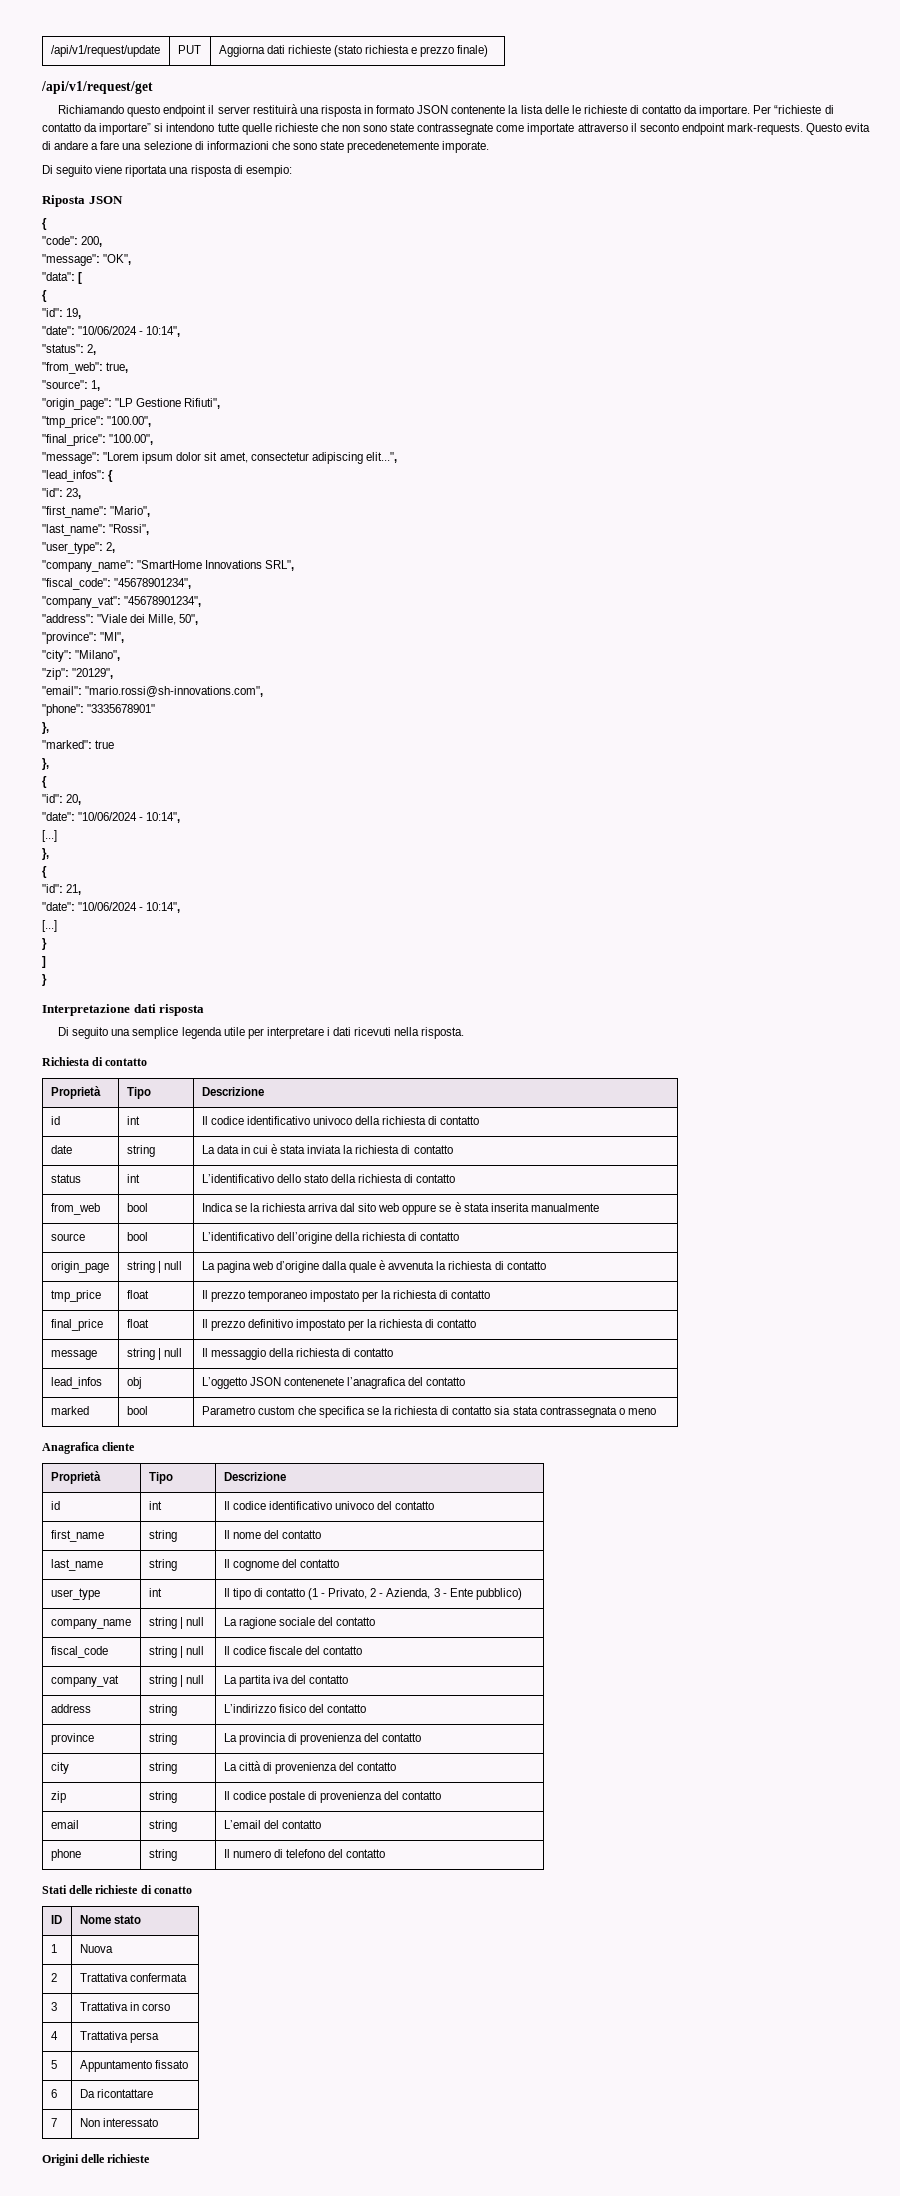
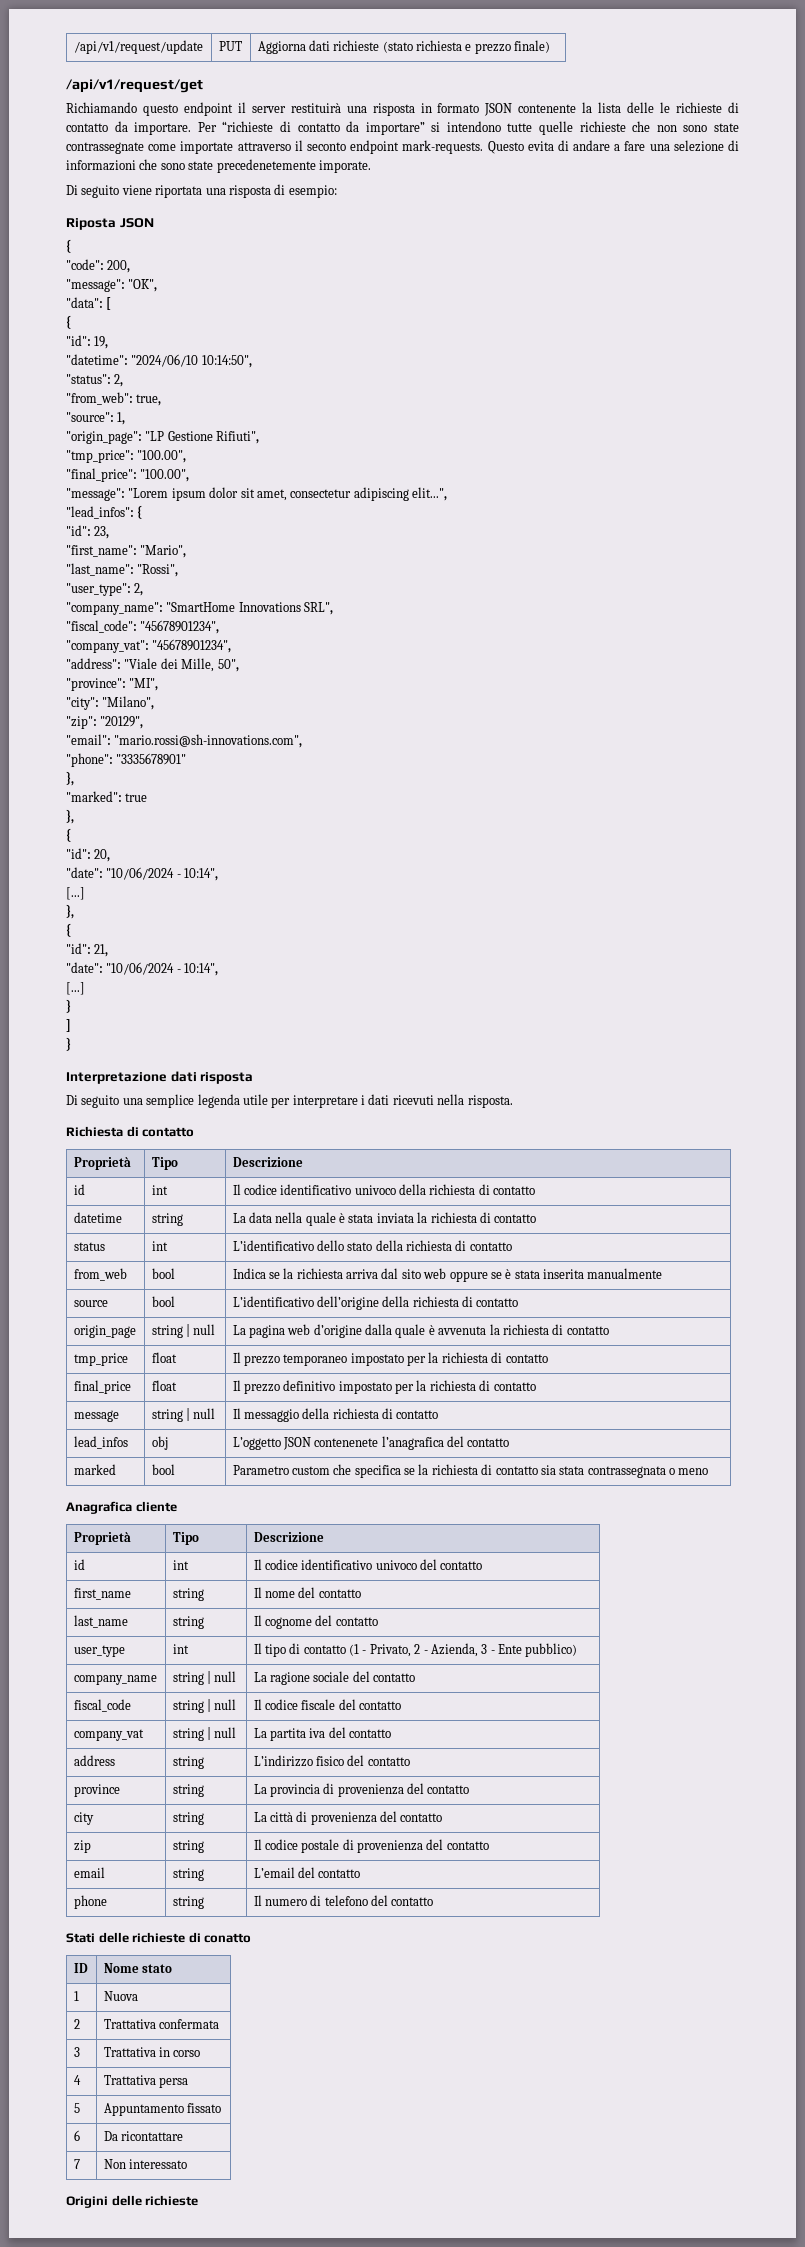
  "id": 19,
- "date": "10/06/2024 - 10:14",
+ "datetime": "2024/06/10 10:14:50",
- date | string | La data in cui è stata inviata la richiesta di contatto
+ datetime | string | La data nella quale è stata inviata la richiesta di contatto

